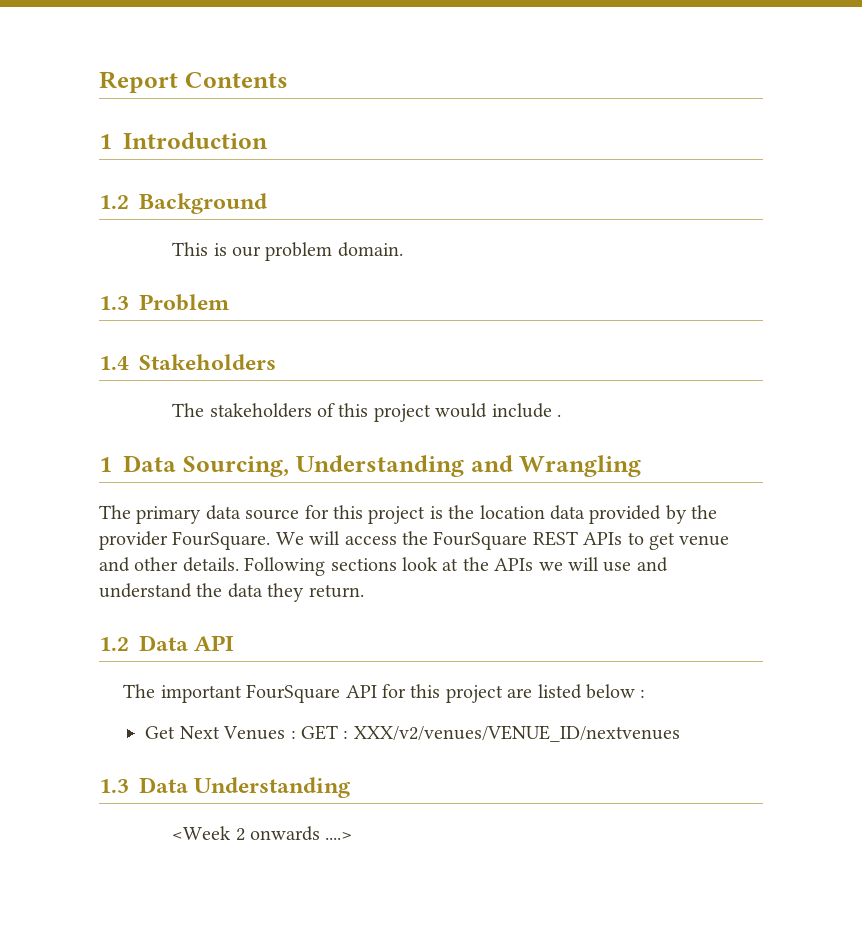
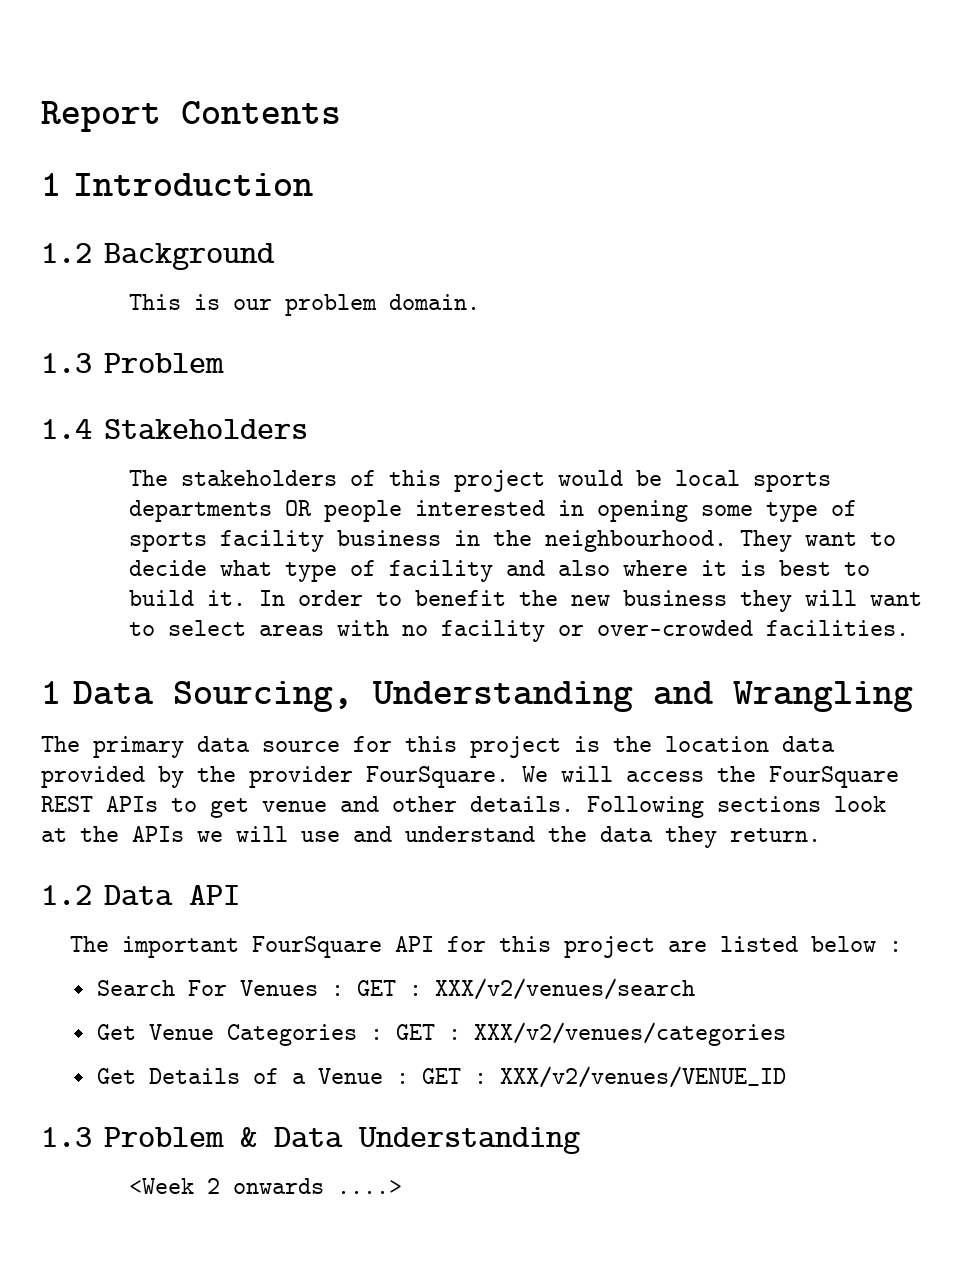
- The stakeholders of this project would include .
+ The stakeholders of this project would be local sports departments OR people interested in opening some type of sports facility business in the neighbourhood. They want to decide what type of facility and also where it is best to build it. In order to benefit the new business they will want to select areas with no facility or over-crowded facilities.
- Get Next Venues : GET : XXX/v2/venues/VENUE_ID/nextvenues
- 1.3 Data Understanding
+ Search For Venues : GET : XXX/v2/venues/search
+ Get Venue Categories : GET : XXX/v2/venues/categories
+ Get Details of a Venue : GET : XXX/v2/venues/VENUE_ID
+ 1.3 Problem & Data Understanding

